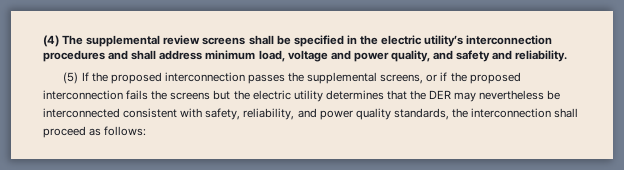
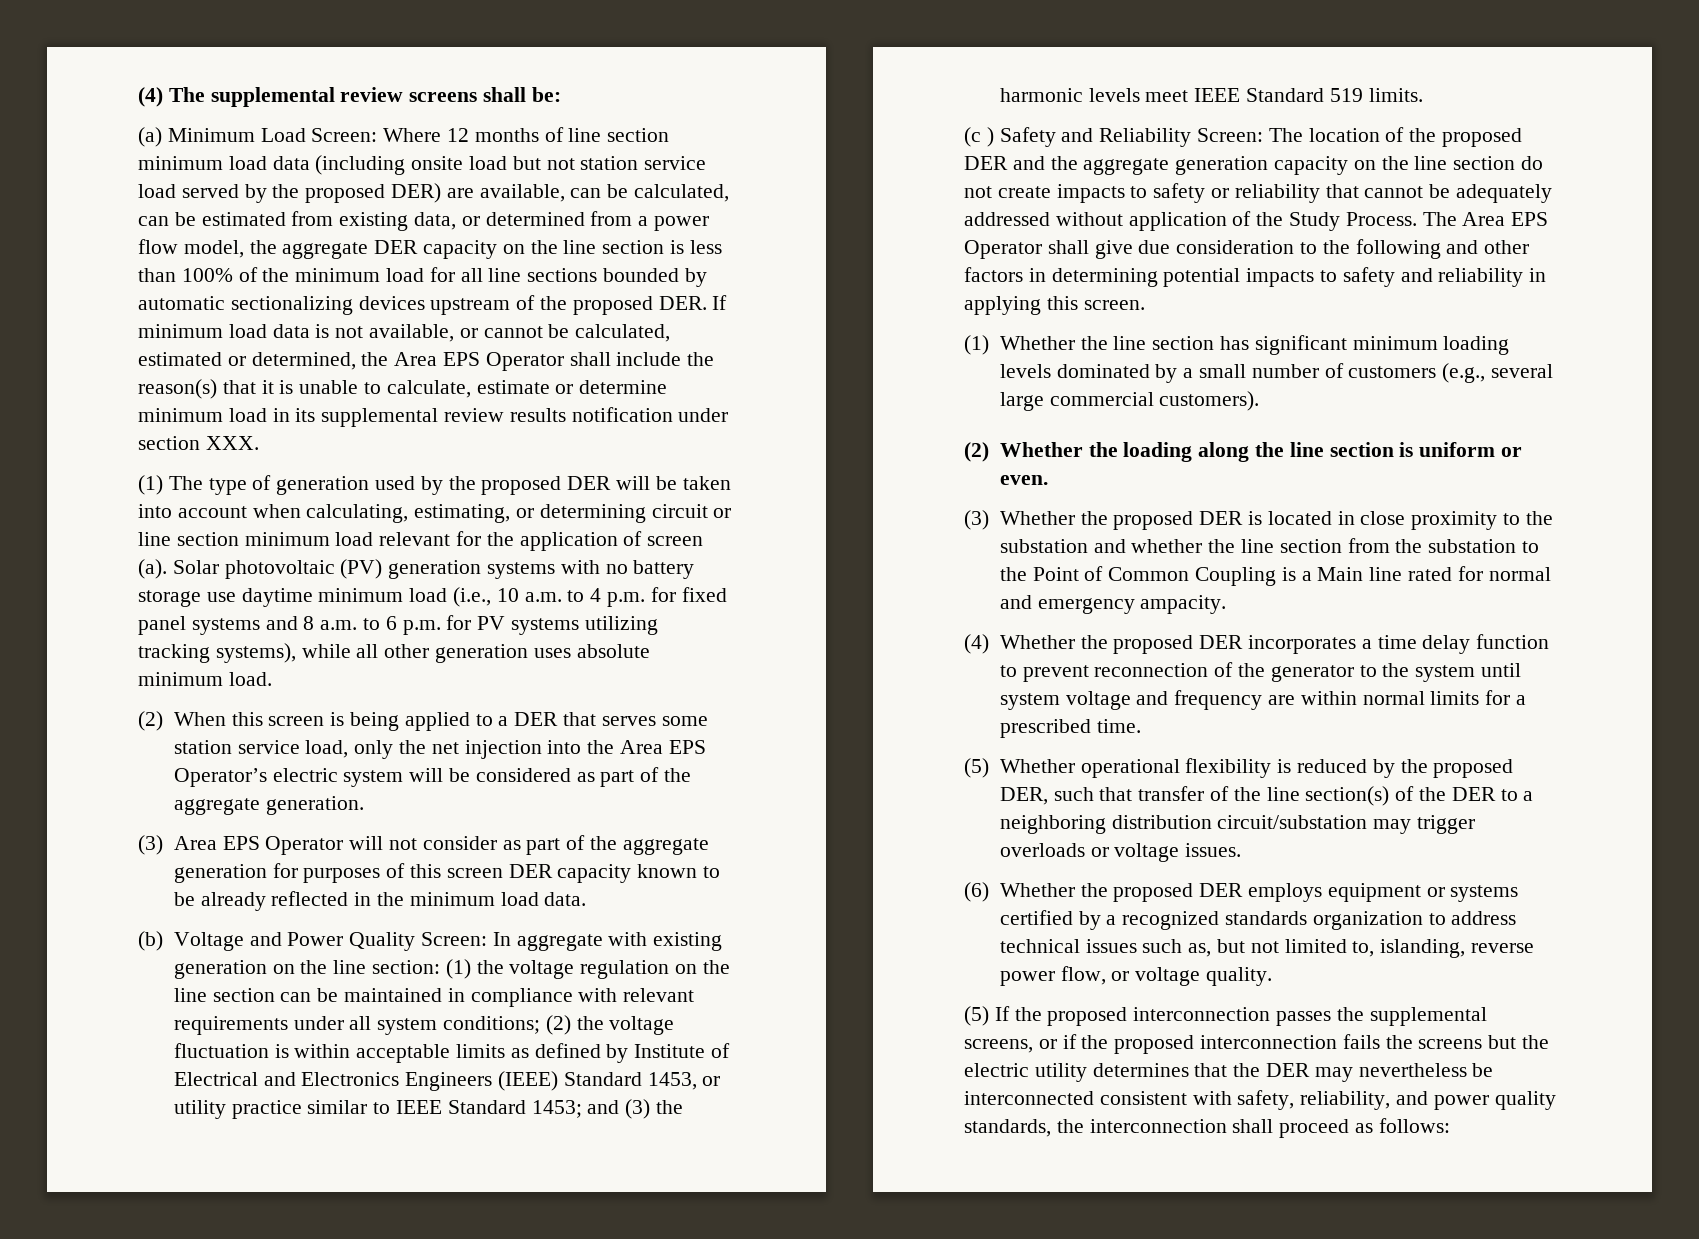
- (4) The supplemental review screens shall be specified in the electric utility’s interconnection procedures and shall address minimum load, voltage and power quality, and safety and reliability.
+ (4) The supplemental review screens shall be:
+ (a) Minimum Load Screen: Where 12 months of line section minimum load data (including onsite load but not station service load served by the proposed DER) are available, can be calculated, can be estimated from existing data, or determined from a power flow model, the aggregate DER capacity on the line section is less than 100% of the minimum load for all line sections bounded by automatic sectionalizing devices upstream of the proposed DER. If minimum load data is not available, or cannot be calculated, estimated or determined, the Area EPS Operator shall include the reason(s) that it is unable to calculate, estimate or determine minimum load in its supplemental review results notification under section XXX.
+ (1) The type of generation used by the proposed DER will be taken into account when calculating, estimating, or determining circuit or line section minimum load relevant for the application of screen (a). Solar photovoltaic (PV) generation systems with no battery storage use daytime minimum load (i.e., 10 a.m. to 4 p.m. for fixed panel systems and 8 a.m. to 6 p.m. for PV systems utilizing tracking systems), while all other generation uses absolute minimum load.
+ (2) When this screen is being applied to a DER that serves some station service load, only the net injection into the Area EPS Operator’s electric system will be considered as part of the aggregate generation.
+ (3) Area EPS Operator will not consider as part of the aggregate generation for purposes of this screen DER capacity known to be already reflected in the minimum load data.
+ (b) Voltage and Power Quality Screen: In aggregate with existing generation on the line section: (1) the voltage regulation on the line section can be maintained in compliance with relevant requirements under all system conditions; (2) the voltage fluctuation is within acceptable limits as defined by Institute of Electrical and Electronics Engineers (IEEE) Standard 1453, or utility practice similar to IEEE Standard 1453; and (3) the harmonic levels meet IEEE Standard 519 limits.
+ (c ) Safety and Reliability Screen: The location of the proposed DER and the aggregate generation capacity on the line section do not create impacts to safety or reliability that cannot be adequately addressed without application of the Study Process. The Area EPS Operator shall give due consideration to the following and other factors in determining potential impacts to safety and reliability in applying this screen.
+ (1) Whether the line section has significant minimum loading levels dominated by a small number of customers (e.g., several large commercial customers).
+ (2) Whether the loading along the line section is uniform or even.
+ (3) Whether the proposed DER is located in close proximity to the substation and whether the line section from the substation to the Point of Common Coupling is a Main line rated for normal and emergency ampacity.
+ (4) Whether the proposed DER incorporates a time delay function to prevent reconnection of the generator to the system until system voltage and frequency are within normal limits for a prescribed time.
+ (5) Whether operational flexibility is reduced by the proposed DER, such that transfer of the line section(s) of the DER to a neighboring distribution circuit/substation may trigger overloads or voltage issues.
+ (6) Whether the proposed DER employs equipment or systems certified by a recognized standards organization to address technical issues such as, but not limited to, islanding, reverse power flow, or voltage quality.

